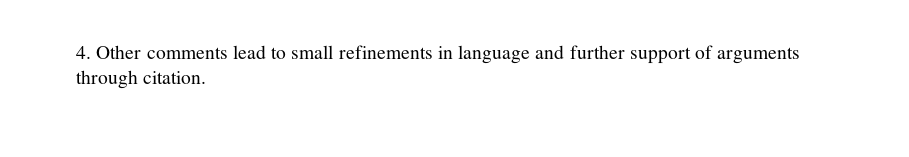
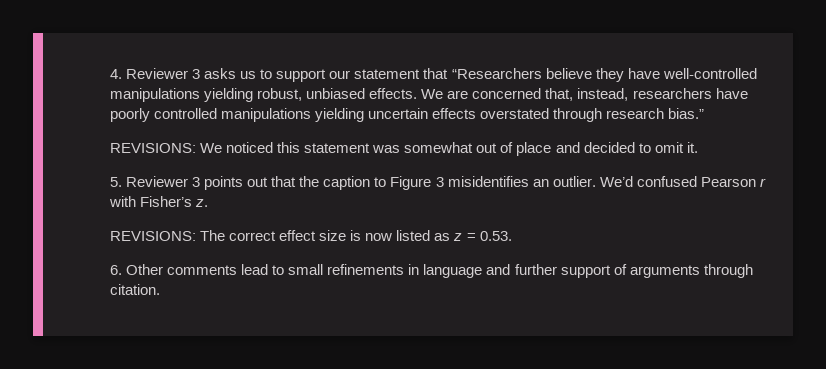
- 4. Other comments lead to small refinements in language and further support of arguments through citation.
+ 4. Reviewer 3 asks us to support our statement that “Researchers believe they have well-controlled manipulations yielding robust, unbiased effects. We are concerned that, instead, researchers have poorly controlled manipulations yielding uncertain effects overstated through research bias.”
+ REVISIONS: We noticed this statement was somewhat out of place and decided to omit it.
+ 5. Reviewer 3 points out that the caption to Figure 3 misidentifies an outlier. We’d confused Pearson r with Fisher’s z.
+ REVISIONS: The correct effect size is now listed as z = 0.53.
+ 6. Other comments lead to small refinements in language and further support of arguments through citation.

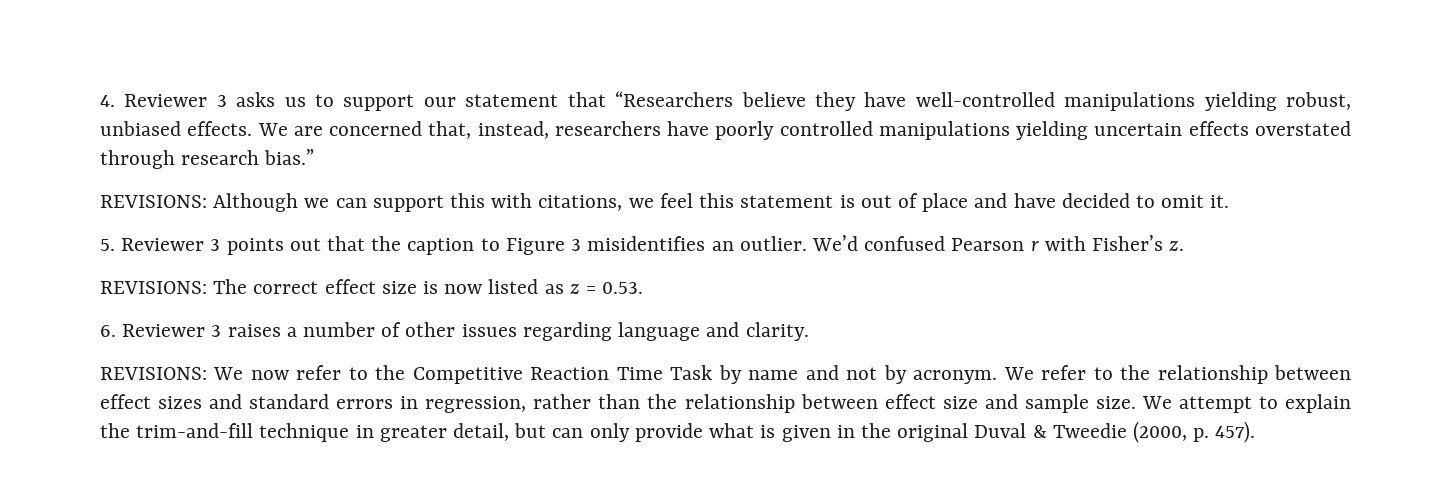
- REVISIONS: We noticed this statement was somewhat out of place and decided to omit it.
+ REVISIONS: Although we can support this with citations, we feel this statement is out of place and have decided to omit it.
- 6. Other comments lead to small refinements in language and further support of arguments through citation.
+ 6. Reviewer 3 raises a number of other issues regarding language and clarity.
+ REVISIONS: We now refer to the Competitive Reaction Time Task by name and not by acronym. We refer to the relationship between effect sizes and standard errors in regression, rather than the relationship between effect size and sample size. We attempt to explain the trim-and-fill technique in greater detail, but can only provide what is given in the original Duval & Tweedie (2000, p. 457).

